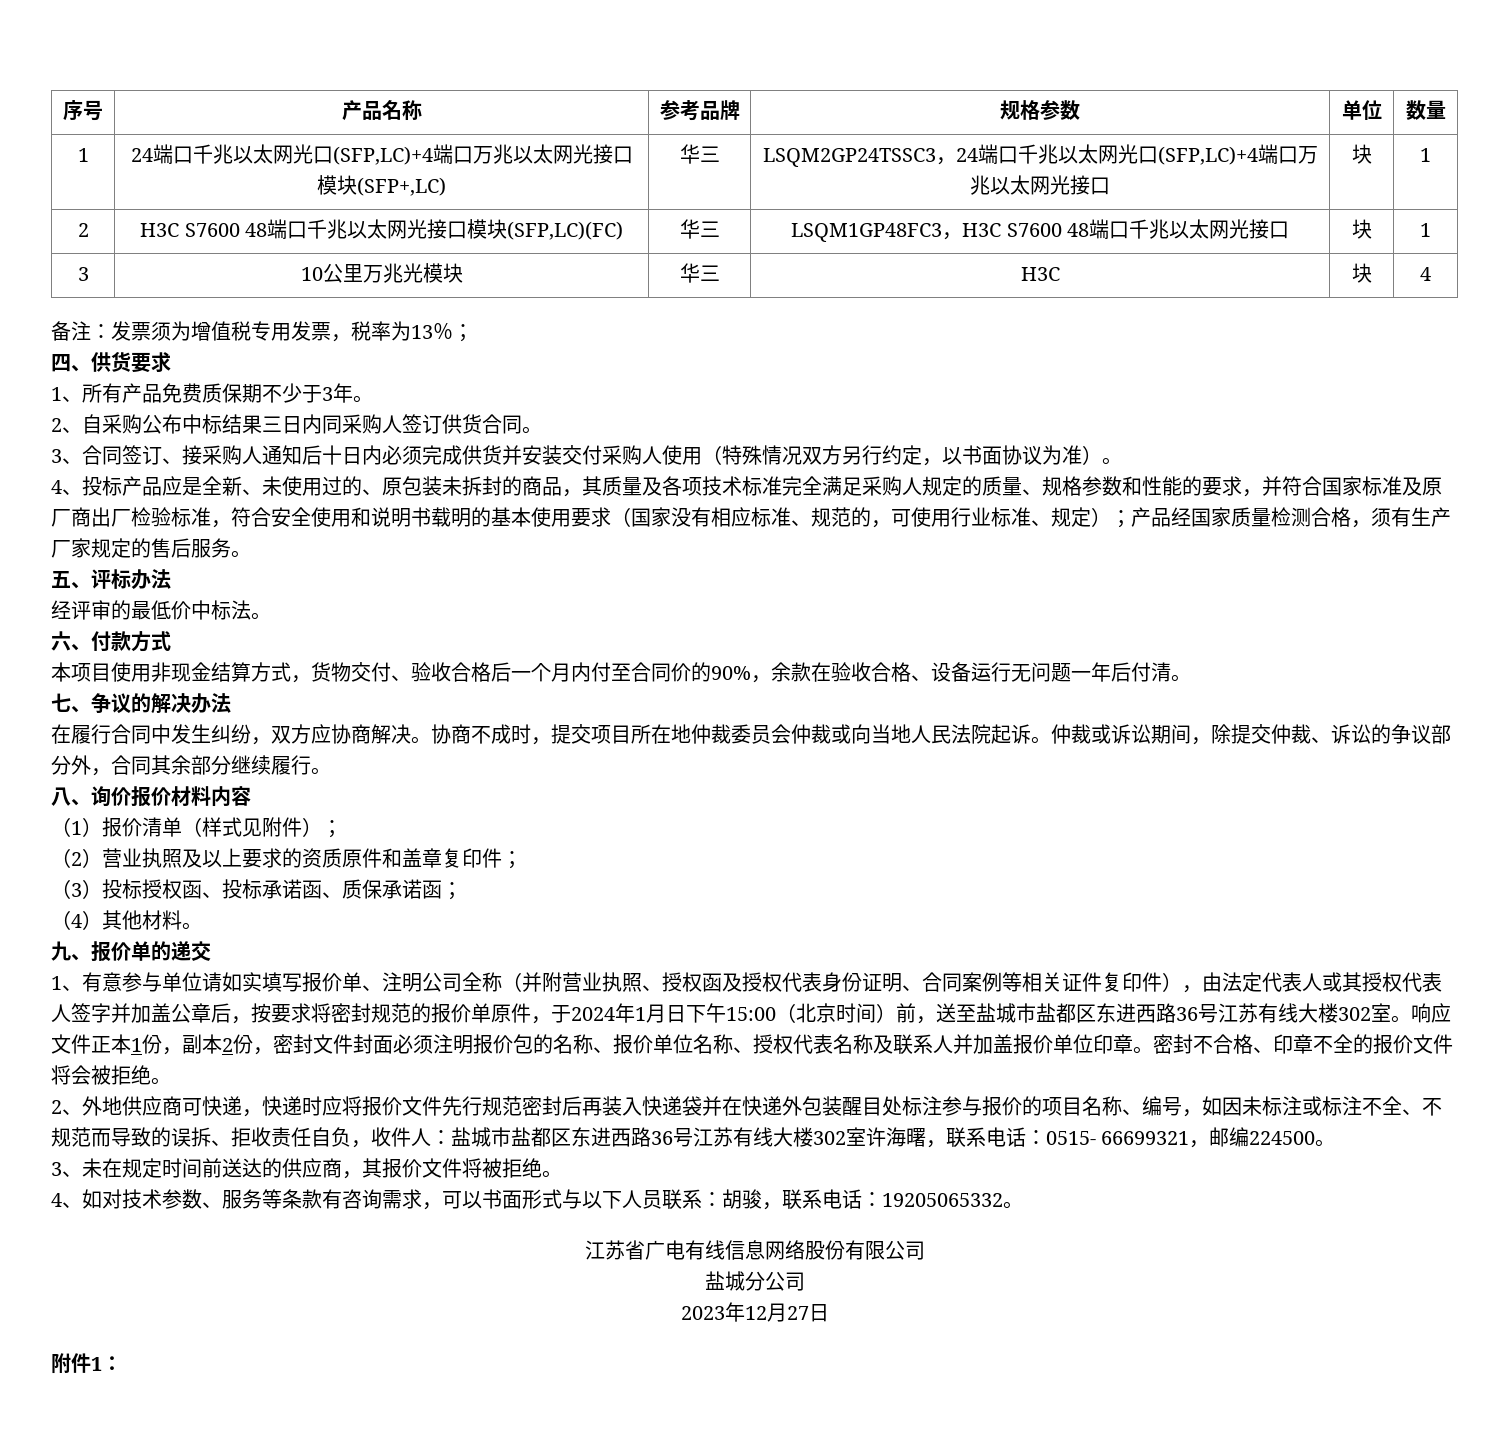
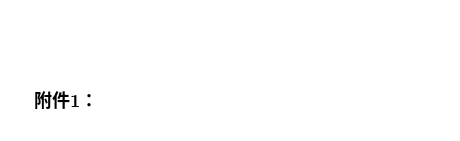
- 序号 | 产品名称 | 参考品牌 | 规格参数 | 单位 | 数量
- 1 | 24端口千兆以太网光口(SFP,LC)+4端口万兆以太网光接口模块(SFP+,LC) | 华三 | LSQM2GP24TSSC3，24端口千兆以太网光口(SFP,LC)+4端口万兆以太网光接口 | 块 | 1
- 2 | H3C S7600 48端口千兆以太网光接口模块(SFP,LC)(FC) | 华三 | LSQM1GP48FC3，H3C S7600 48端口千兆以太网光接口 | 块 | 1
- 3 | 10公里万兆光模块 | 华三 | H3C | 块 | 4
- 备注：发票须为增值税专用发票，税率为13％；
- 四、供货要求
- 1、所有产品免费质保期不少于3年。
- 2、自采购公布中标结果三日内同采购人签订供货合同。
- 3、合同签订、接采购人通知后十日内必须完成供货并安装交付采购人使用（特殊情况双方另行约定，以书面协议为准）。
- 4、投标产品应是全新、未使用过的、原包装未拆封的商品，其质量及各项技术标准完全满足采购人规定的质量、规格参数和性能的要求，并符合国家标准及原厂商出厂检验标准，符合安全使用和说明书载明的基本使用要求（国家没有相应标准、规范的，可使用行业标准、规定）；产品经国家质量检测合格，须有生产厂家规定的售后服务。
- 五、评标办法
- 经评审的最低价中标法。
- 六、付款方式
- 本项目使用非现金结算方式，货物交付、验收合格后一个月内付至合同价的90%，余款在验收合格、设备运行无问题一年后付清。
- 七、争议的解决办法
- 在履行合同中发生纠纷，双方应协商解决。协商不成时，提交项目所在地仲裁委员会仲裁或向当地人民法院起诉。仲裁或诉讼期间，除提交仲裁、诉讼的争议部分外，合同其余部分继续履行。
- 八、询价报价材料内容
- （1）报价清单（样式见附件）；
- （2）营业执照及以上要求的资质原件和盖章复印件；
- （3）投标授权函、投标承诺函、质保承诺函；
- （4）其他材料。
- 九、报价单的递交
- 1、有意参与单位请如实填写报价单、注明公司全称（并附营业执照、授权函及授权代表身份证明、合同案例等相关证件复印件），由法定代表人或其授权代表人签字并加盖公章后，按要求将密封规范的报价单原件，于2024年1月日下午15:00（北京时间）前，送至盐城市盐都区东进西路36号江苏有线大楼302室。响应文件正本1份，副本2份，密封文件封面必须注明报价包的名称、报价单位名称、授权代表名称及联系人并加盖报价单位印章。密封不合格、印章不全的报价文件将会被拒绝。
- 2、外地供应商可快递，快递时应将报价文件先行规范密封后再装入快递袋并在快递外包装醒目处标注参与报价的项目名称、编号，如因未标注或标注不全、不规范而导致的误拆、拒收责任自负，收件人：盐城市盐都区东进西路36号江苏有线大楼302室许海曙，联系电话：0515- 66699321，邮编224500。
- 3、未在规定时间前送达的供应商，其报价文件将被拒绝。
- 4、如对技术参数、服务等条款有咨询需求，可以书面形式与以下人员联系：胡骏，联系电话：19205065332。
- 江苏省广电有线信息网络股份有限公司
- 盐城分公司
- 2023年12月27日

